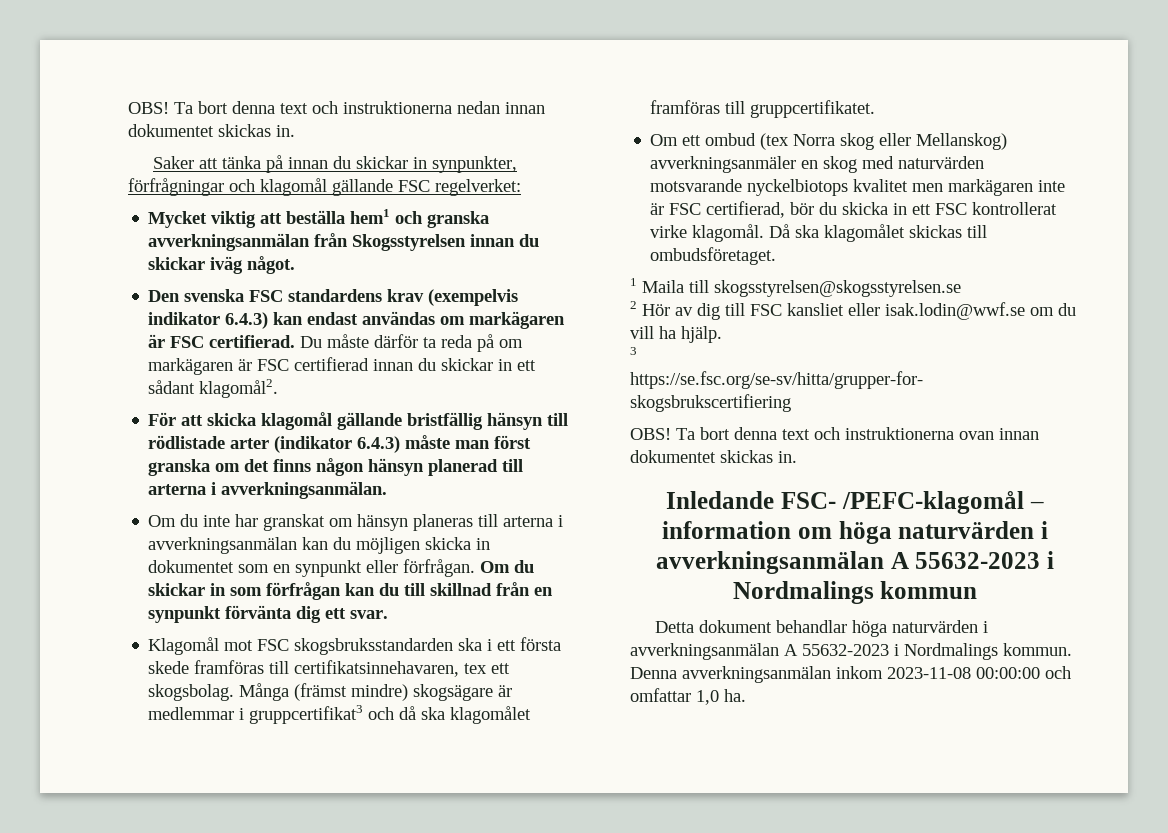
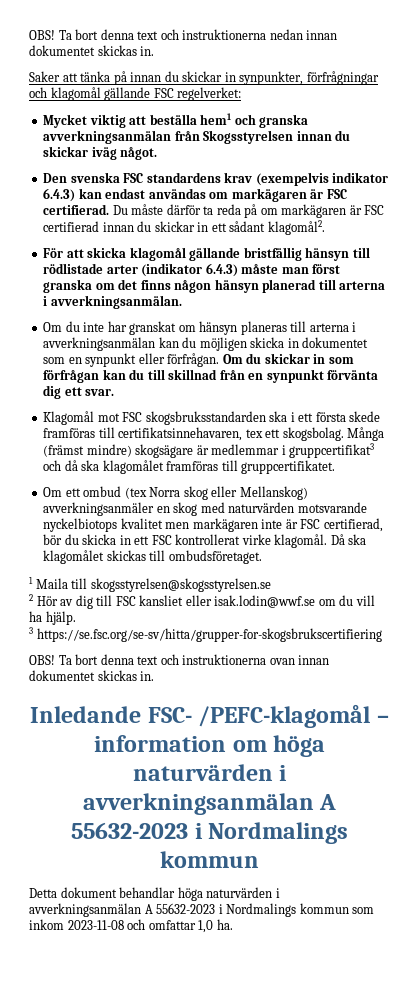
- Detta dokument behandlar höga naturvärden i avverkningsanmälan A 55632-2023 i Nordmalings kommun. Denna avverkningsanmälan inkom 2023-11-08 00:00:00 och omfattar 1,0 ha.
+ Detta dokument behandlar höga naturvärden i avverkningsanmälan A 55632-2023 i Nordmalings kommun som inkom 2023-11-08 och omfattar 1,0 ha.

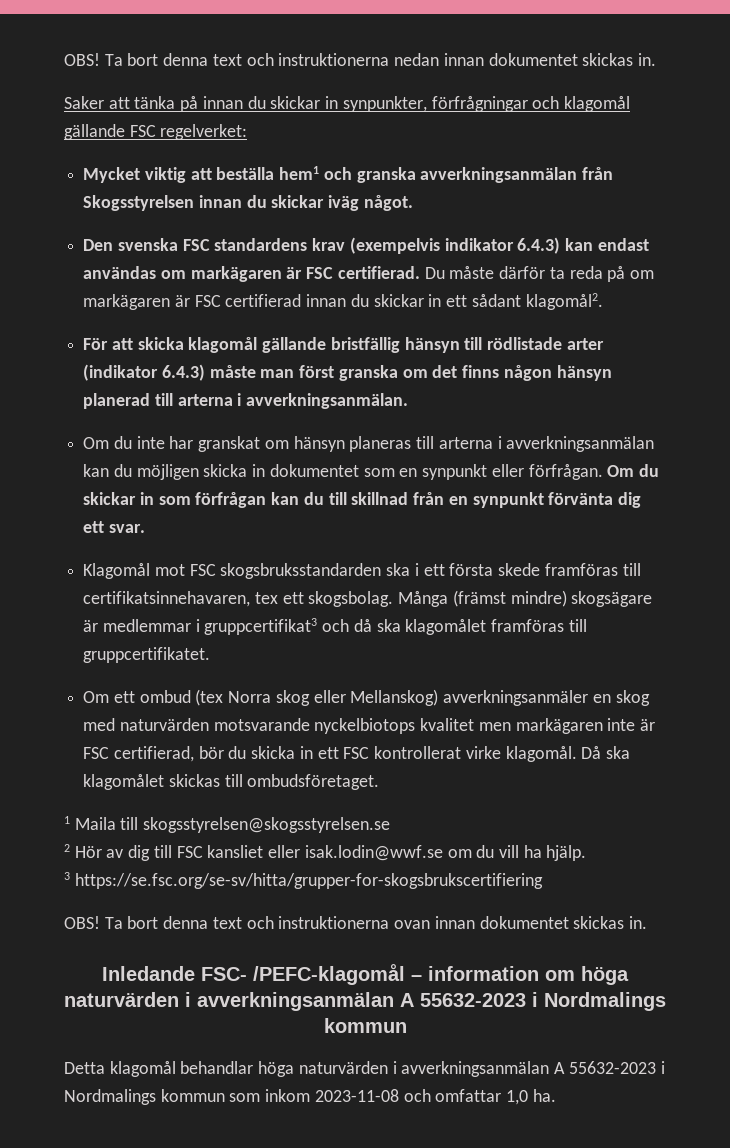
- Detta dokument behandlar höga naturvärden i avverkningsanmälan A 55632-2023 i Nordmalings kommun som inkom 2023-11-08 och omfattar 1,0 ha.
+ Detta klagomål behandlar höga naturvärden i avverkningsanmälan A 55632-2023 i Nordmalings kommun som inkom 2023-11-08 och omfattar 1,0 ha.

